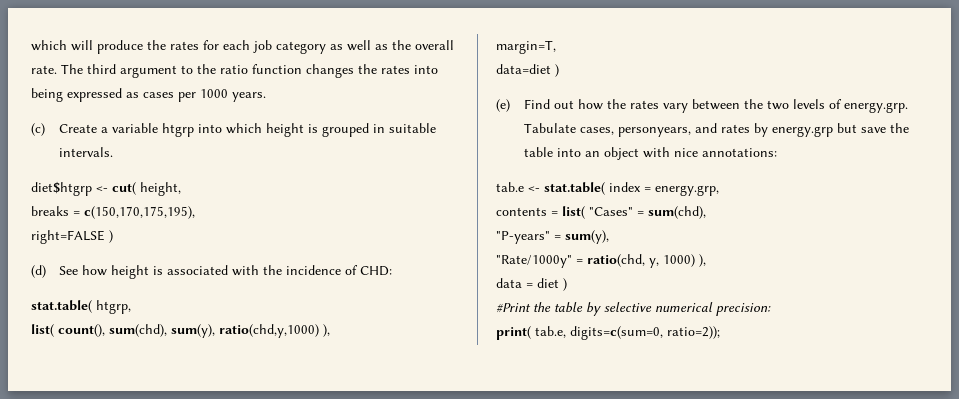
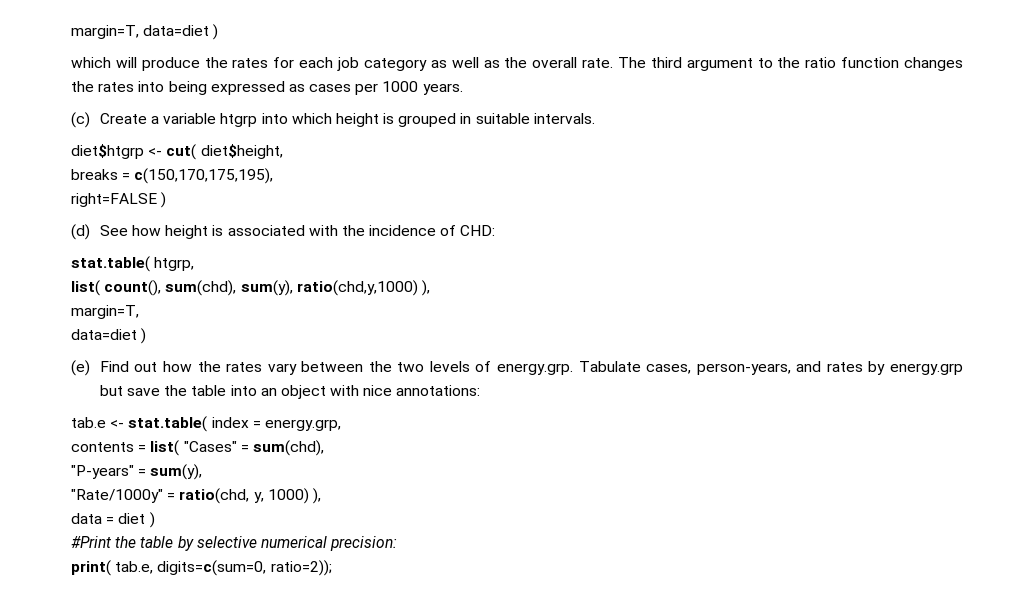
+ margin=T, data=diet )
- diet$htgrp <- cut( height,
+ diet$htgrp <- cut( diet$height,
- (e) Find out how the rates vary between the two levels of energy.grp. Tabulate cases, personyears, and rates by energy.grp but save the table into an object with nice annotations:
+ (e) Find out how the rates vary between the two levels of energy.grp. Tabulate cases, person-years, and rates by energy.grp but save the table into an object with nice annotations:

